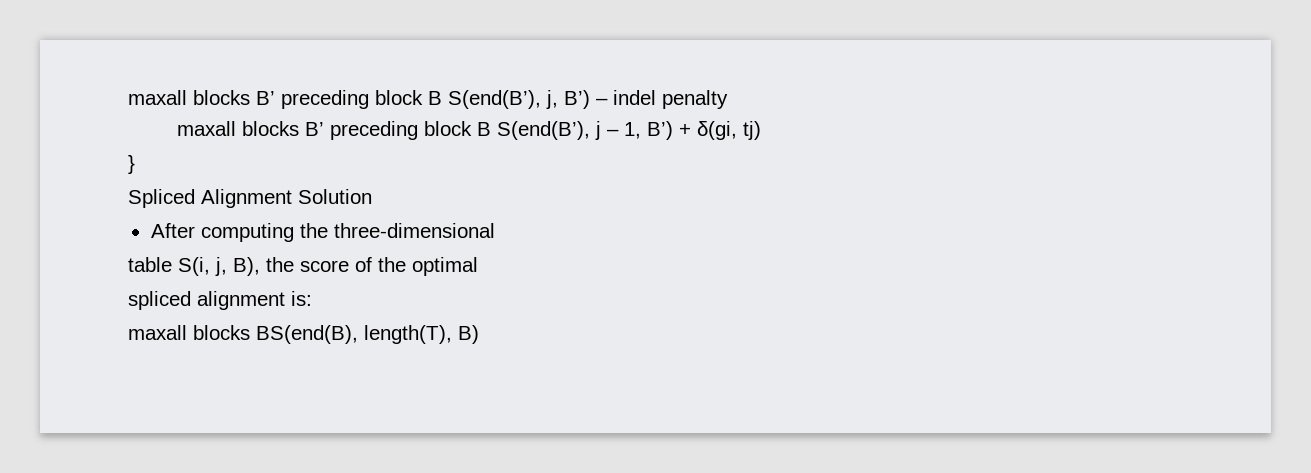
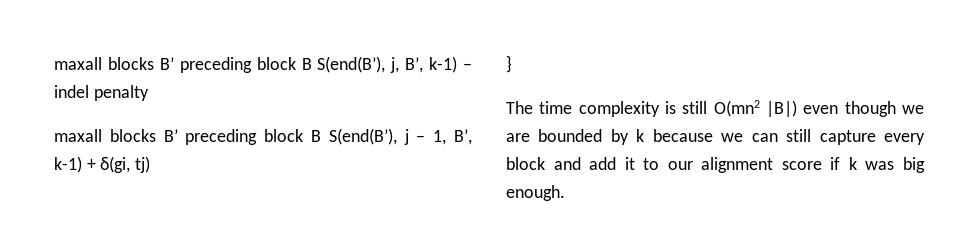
- maxall blocks B’ preceding block B S(end(B’), j, B’) – indel penalty
+ maxall blocks B’ preceding block B S(end(B’), j, B’, k-1) – indel penalty
- maxall blocks B’ preceding block B S(end(B’), j – 1, B’) + δ(gi, tj)
+ maxall blocks B’ preceding block B S(end(B’), j – 1, B’, k-1) + δ(gi, tj)
- Spliced Alignment Solution
- After computing the three-dimensional
- table S(i, j, B), the score of the optimal
- spliced alignment is:
- maxall blocks BS(end(B), length(T), B)
+ The time complexity is still O(mn2 |B|) even though we are bounded by k because we can still capture every block and add it to our alignment score if k was big enough.

